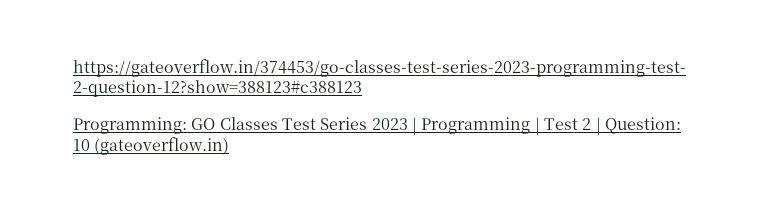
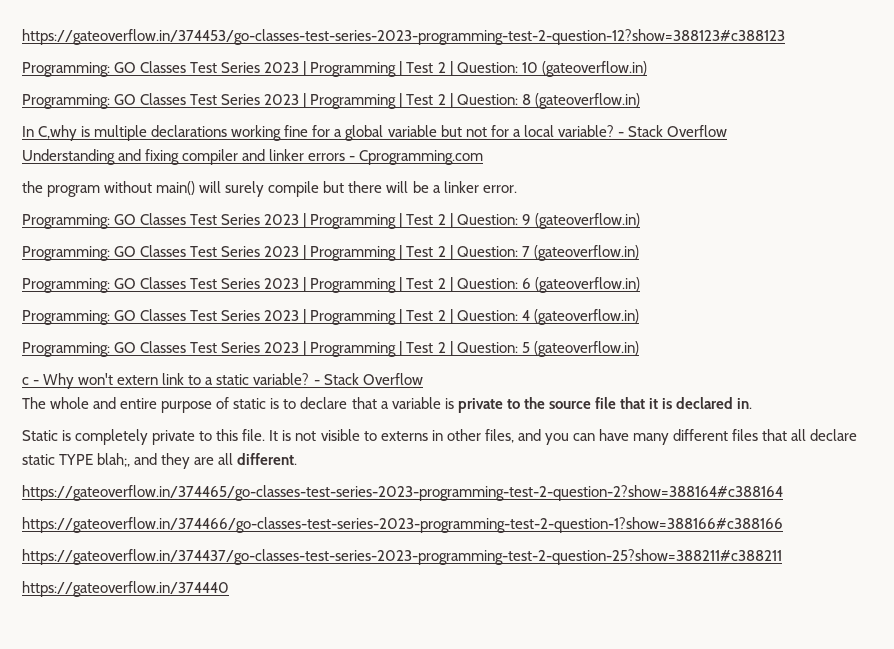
+ Programming: GO Classes Test Series 2023 | Programming | Test 2 | Question: 8 (gateoverflow.in)
+ In C,why is multiple declarations working fine for a global variable but not for a local variable? - Stack Overflow
+ Understanding and fixing compiler and linker errors - Cprogramming.com
+ the program without main() will surely compile but there will be a linker error.
+ Programming: GO Classes Test Series 2023 | Programming | Test 2 | Question: 9 (gateoverflow.in)
+ Programming: GO Classes Test Series 2023 | Programming | Test 2 | Question: 7 (gateoverflow.in)
+ Programming: GO Classes Test Series 2023 | Programming | Test 2 | Question: 6 (gateoverflow.in)
+ Programming: GO Classes Test Series 2023 | Programming | Test 2 | Question: 4 (gateoverflow.in)
+ Programming: GO Classes Test Series 2023 | Programming | Test 2 | Question: 5 (gateoverflow.in)
+ c - Why won't extern link to a static variable? - Stack Overflow
+ The whole and entire purpose of static is to declare that a variable is private to the source file that it is declared in.
+ Static is completely private to this file. It is not visible to externs in other files, and you can have many different files that all declare static TYPE blah;, and they are all different.
+ https://gateoverflow.in/374465/go-classes-test-series-2023-programming-test-2-question-2?show=388164#c388164
+ https://gateoverflow.in/374466/go-classes-test-series-2023-programming-test-2-question-1?show=388166#c388166
+ https://gateoverflow.in/374437/go-classes-test-series-2023-programming-test-2-question-25?show=388211#c388211
+ https://gateoverflow.in/374440

